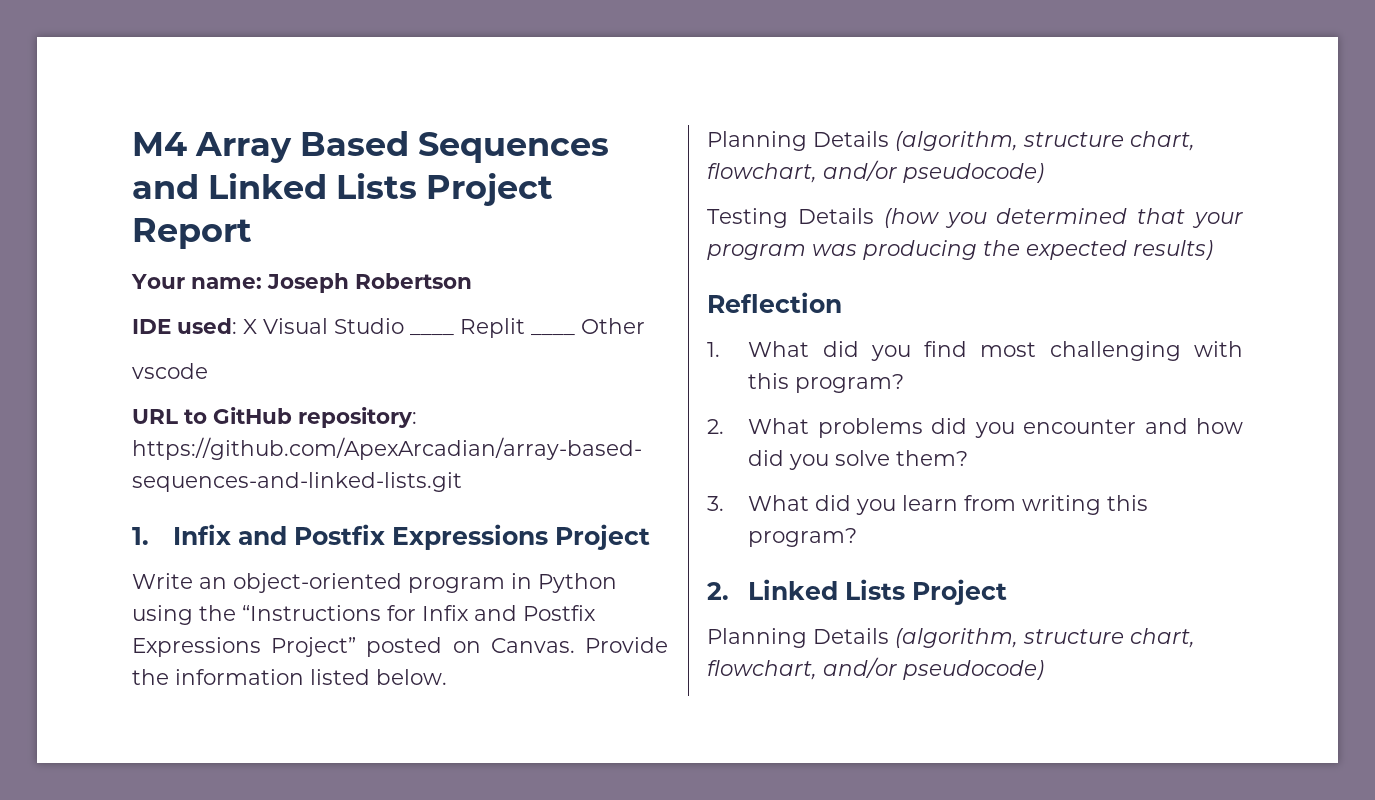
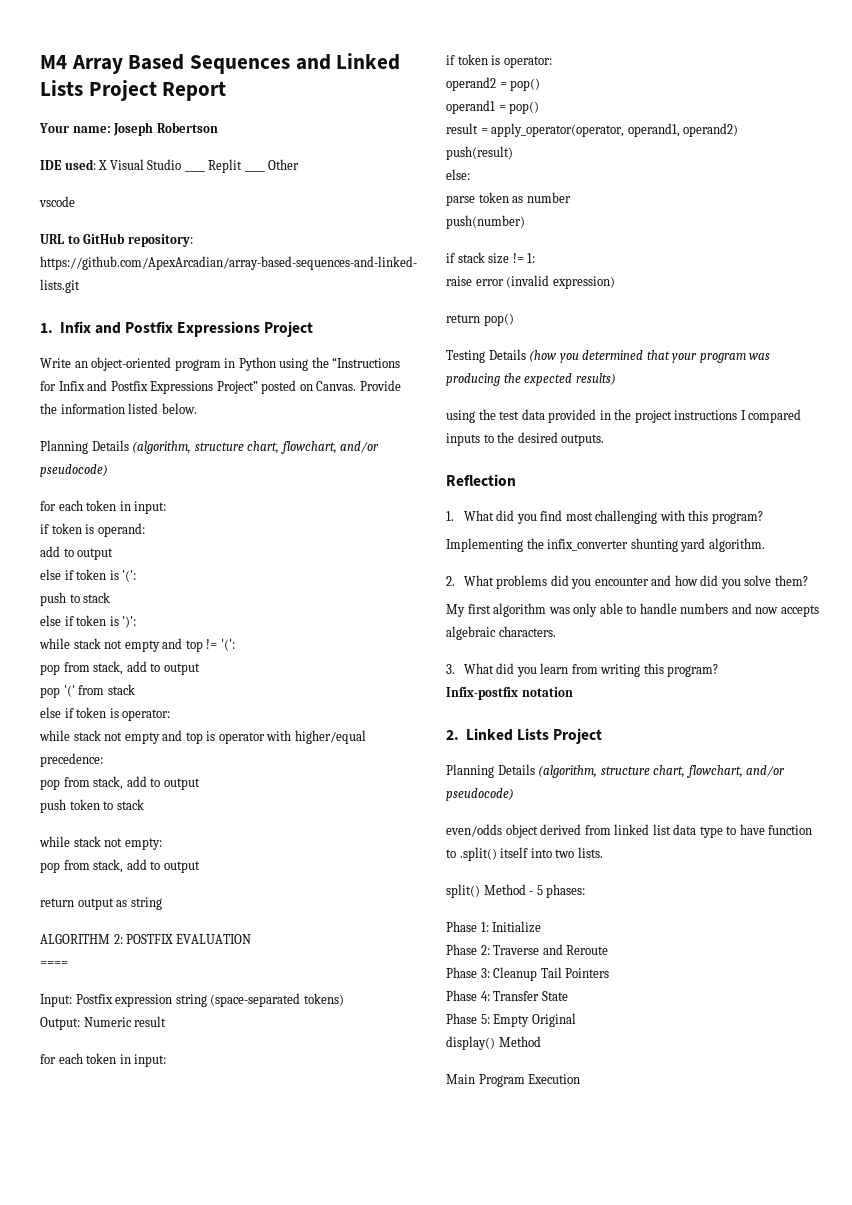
  Provide the information listed below.
  Planning Details (algorithm, structure chart, flowchart, and/or pseudocode)
+ for each token in input:
+ if token is operand:
+ add to output
+ else if token is '(':
+ push to stack
+ else if token is ')':
+ while stack not empty and top != '(':
+ pop from stack, add to output
+ pop '(' from stack
+ else if token is operator:
+ while stack not empty and top is operator with higher/equal precedence:
+ pop from stack, add to output
+ push token to stack
+ while stack not empty:
+ pop from stack, add to output
+ return output as string
+ ALGORITHM 2: POSTFIX EVALUATION
+ ====
+ Input: Postfix expression string (space-separated tokens)
+ Output: Numeric result
+ for each token in input:
+ if token is operator:
+ operand2 = pop()
+ operand1 = pop()
+ result = apply_operator(operator, operand1, operand2)
+ push(result)
+ else:
+ parse token as number
+ push(number)
+ if stack size != 1:
+ raise error (invalid expression)
+ return pop()
+ using the test data provided in the project instructions I compared inputs to the desired outputs.
+ Implementing the infix_converter shunting yard algorithm.
+ My first algorithm was only able to handle numbers and now accepts algebraic characters.
+ Infix-postfix notation
+ even/odds object derived from linked list data type to have function to .split() itself into two lists.
+ split() Method - 5 phases:
+ Phase 1: Initialize
+ Phase 2: Traverse and Reroute
+ Phase 3: Cleanup Tail Pointers
+ Phase 4: Transfer State
+ Phase 5: Empty Original
+ display() Method
+ Main Program Execution

